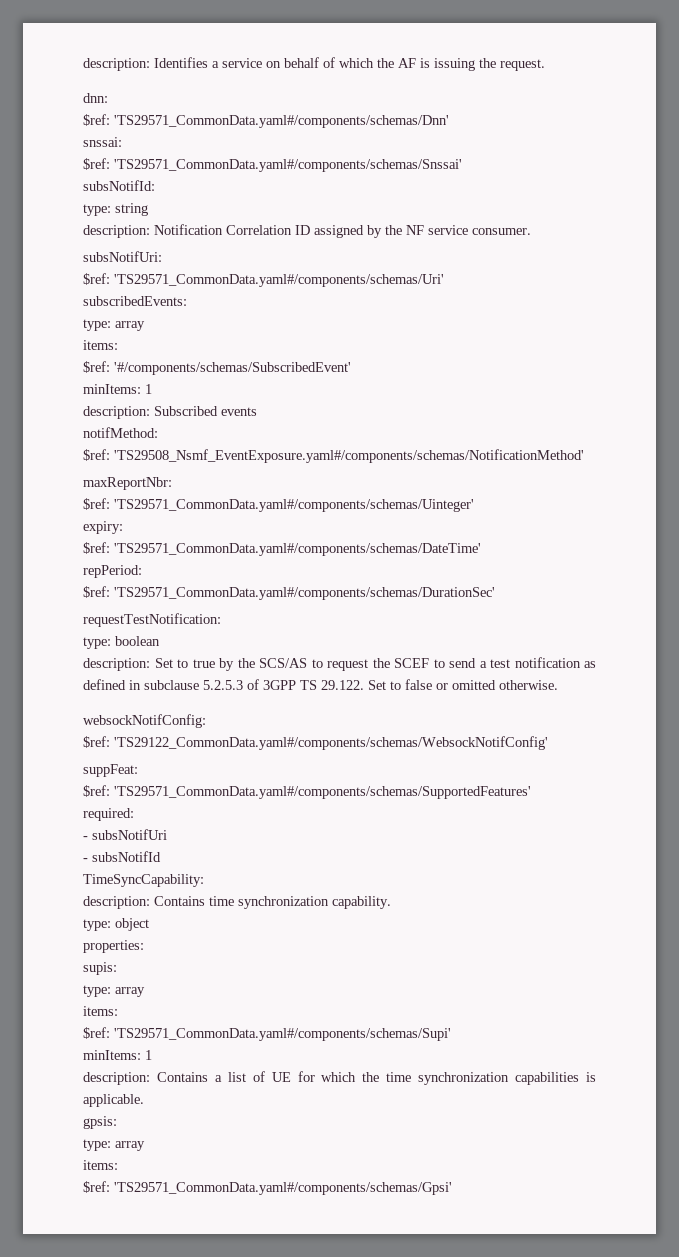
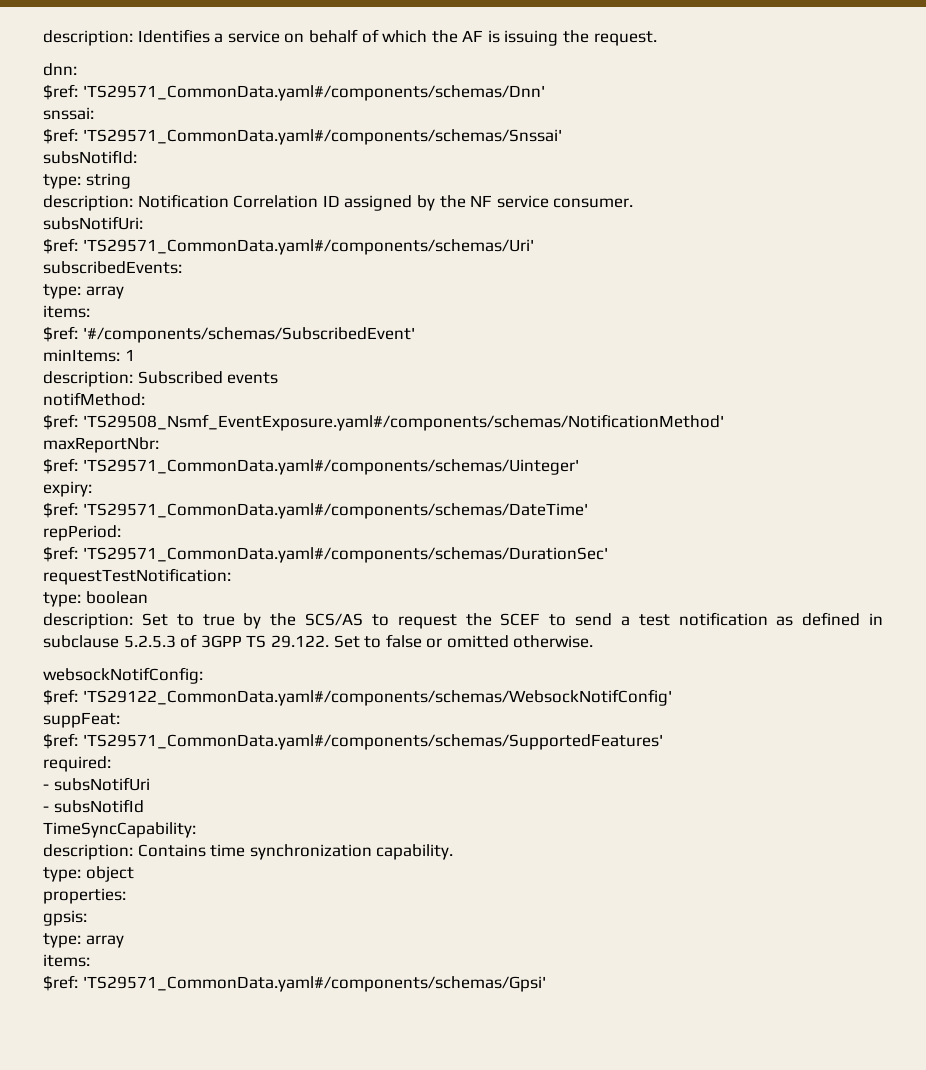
- supis:
- type: array
- items:
- $ref: 'TS29571_CommonData.yaml#/components/schemas/Supi'
- minItems: 1
- description: Contains a list of UE for which the time synchronization capabilities is applicable.

